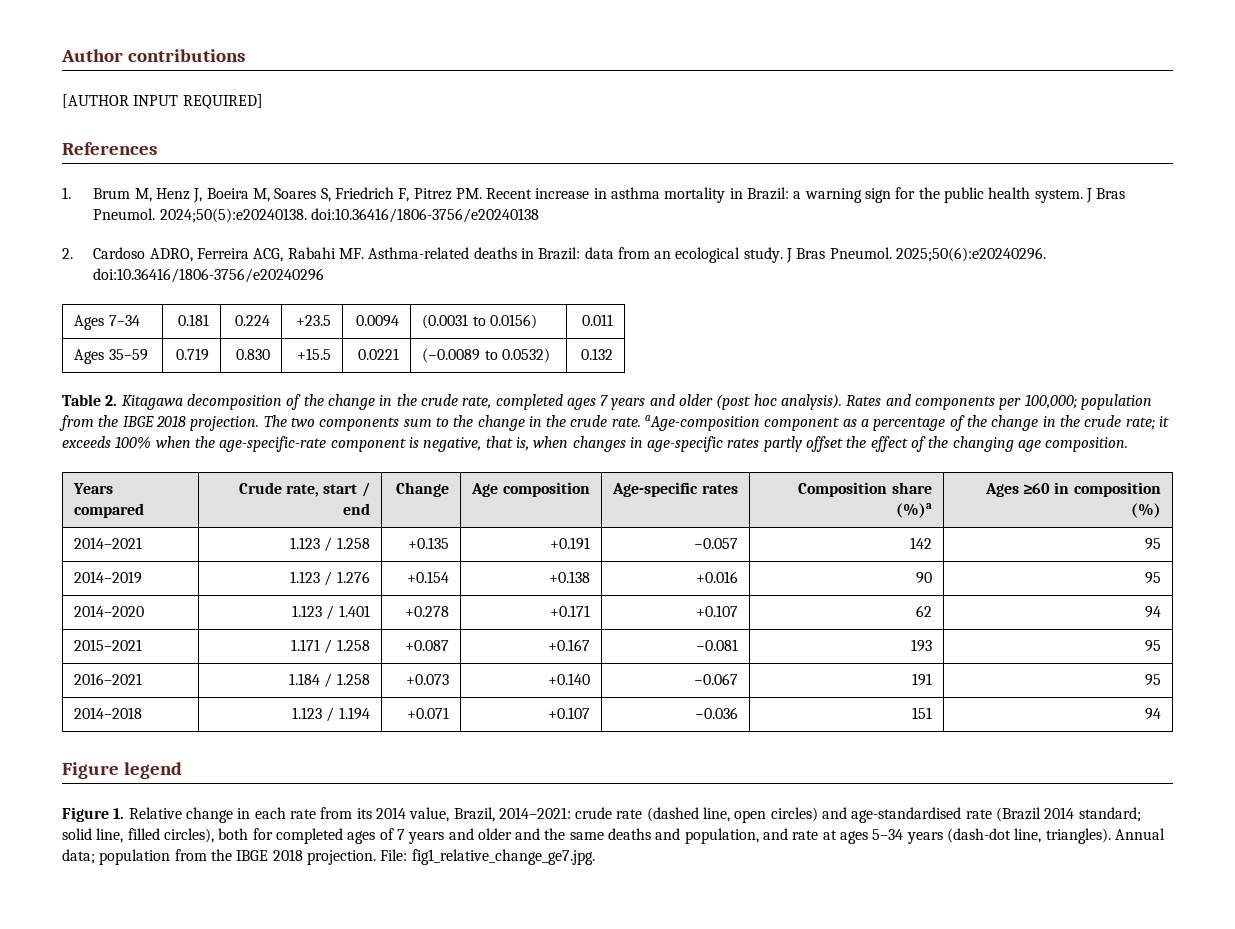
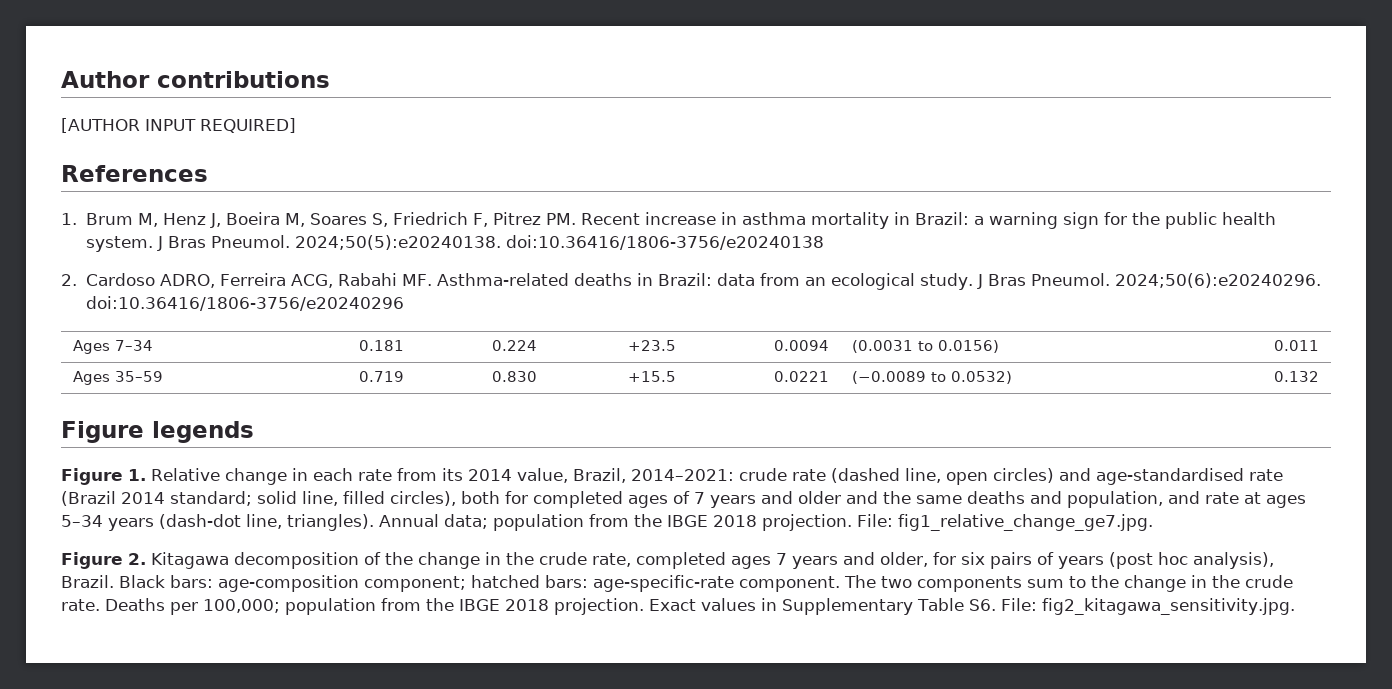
- 2025;50(6):e20240296. doi:10.36416/1806-3756/e20240296
+ 2024;50(6):e20240296. doi:10.36416/1806-3756/e20240296
- Table 2. Kitagawa decomposition of the change in the crude rate, completed ages 7 years and older (post hoc analysis). Rates and components per 100,000; population from the IBGE 2018 projection. The two components sum to the change in the crude rate. aAge-composition component as a percentage of the change in the crude rate; it exceeds 100% when the age-specific-rate component is negative, that is, when changes in age-specific rates partly offset the effect of the changing age composition.
- Years compared | Crude rate, start / end | Change | Age composition | Age-specific rates | Composition share (%)a | Ages ≥60 in composition (%)
- 2014–2021 | 1.123 / 1.258 | +0.135 | +0.191 | −0.057 | 142 | 95
- 2014–2019 | 1.123 / 1.276 | +0.154 | +0.138 | +0.016 | 90 | 95
- 2014–2020 | 1.123 / 1.401 | +0.278 | +0.171 | +0.107 | 62 | 94
- 2015–2021 | 1.171 / 1.258 | +0.087 | +0.167 | −0.081 | 193 | 95
- 2016–2021 | 1.184 / 1.258 | +0.073 | +0.140 | −0.067 | 191 | 95
- 2014–2018 | 1.123 / 1.194 | +0.071 | +0.107 | −0.036 | 151 | 94
- Figure legend
+ Figure legends
+ Figure 2. Kitagawa decomposition of the change in the crude rate, completed ages 7 years and older, for six pairs of years (post hoc analysis), Brazil. Black bars: age-composition component; hatched bars: age-specific-rate component. The two components sum to the change in the crude rate. Deaths per 100,000; population from the IBGE 2018 projection. Exact values in Supplementary Table S6. File: fig2_kitagawa_sensitivity.jpg.

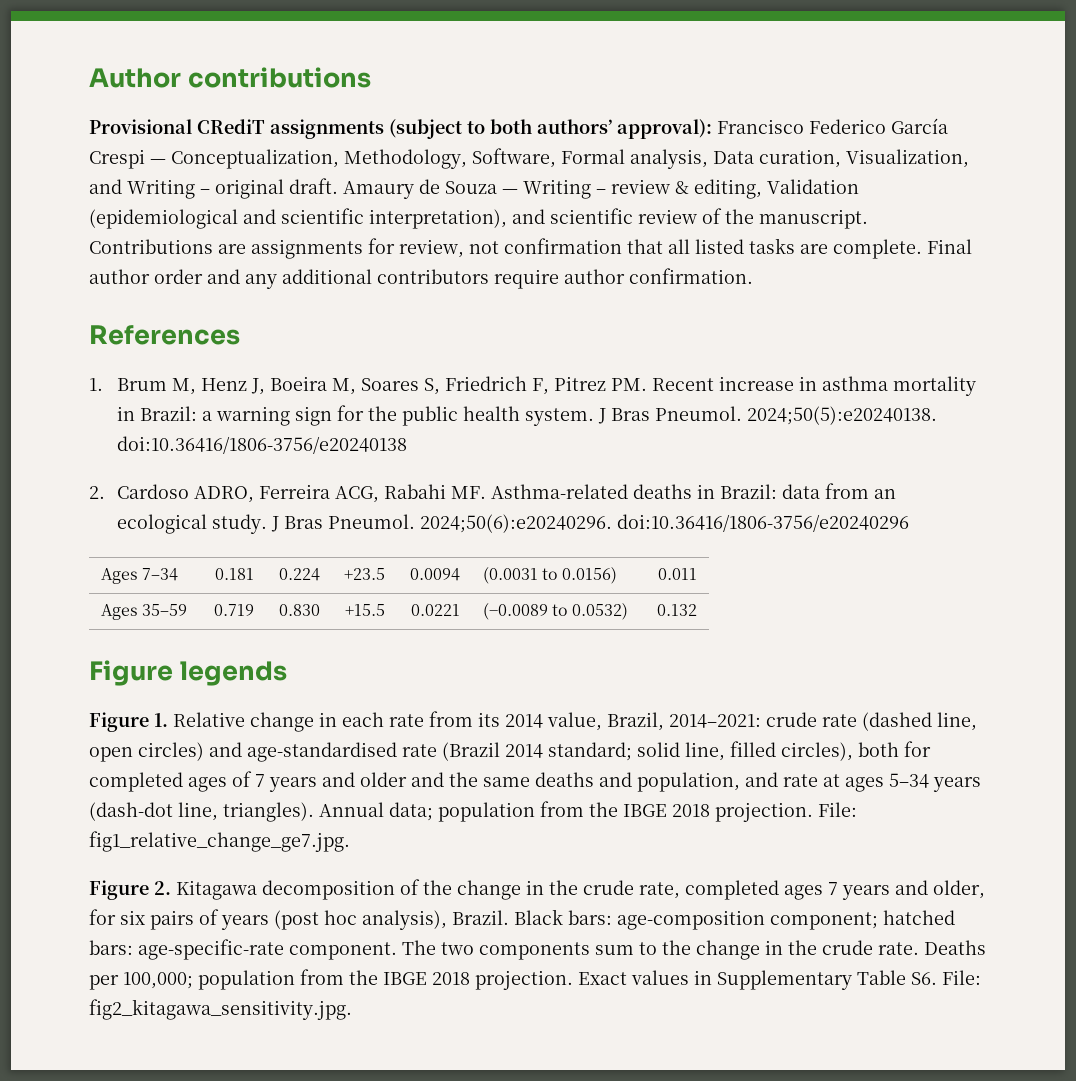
- [AUTHOR INPUT REQUIRED]
+ Provisional CRediT assignments (subject to both authors’ approval): Francisco Federico García Crespi — Conceptualization, Methodology, Software, Formal analysis, Data curation, Visualization, and Writing – original draft. Amaury de Souza — Writing – review & editing, Validation (epidemiological and scientific interpretation), and scientific review of the manuscript. Contributions are assignments for review, not confirmation that all listed tasks are complete. Final author order and any additional contributors require author confirmation.

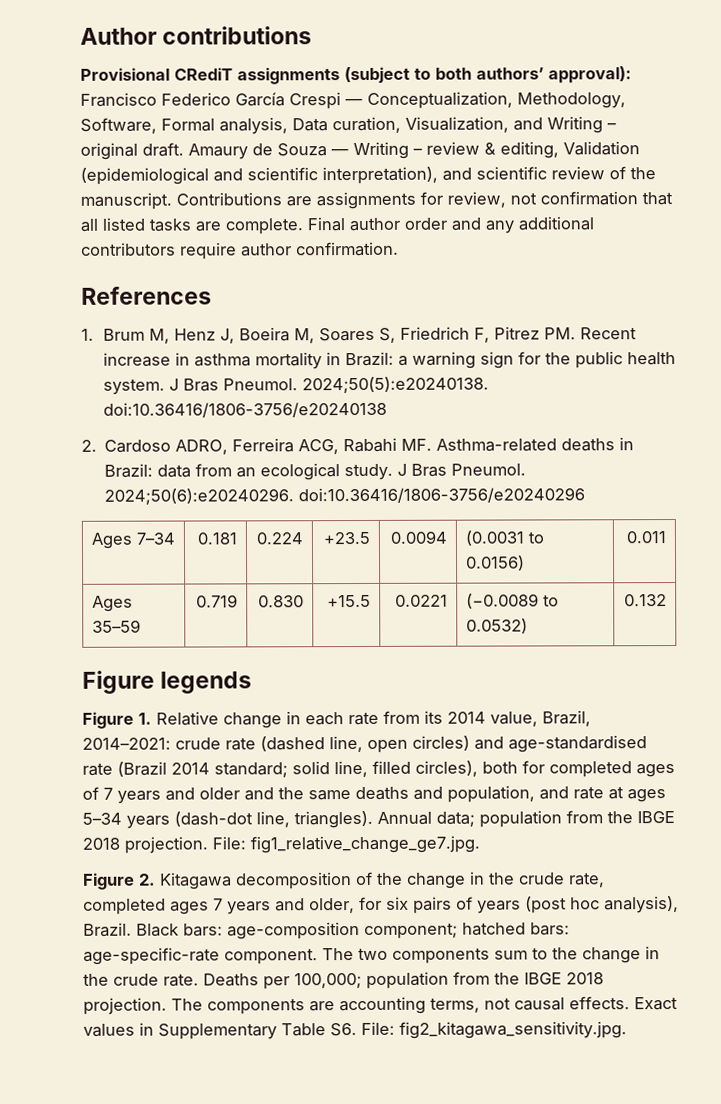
+ The components are accounting terms, not causal effects.

